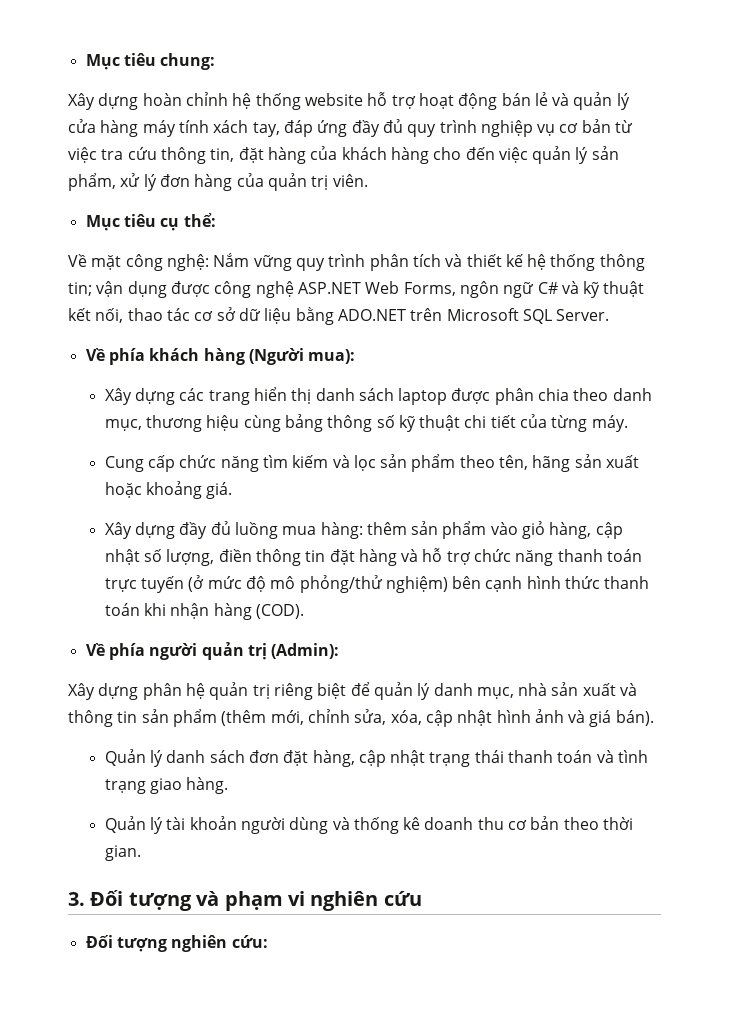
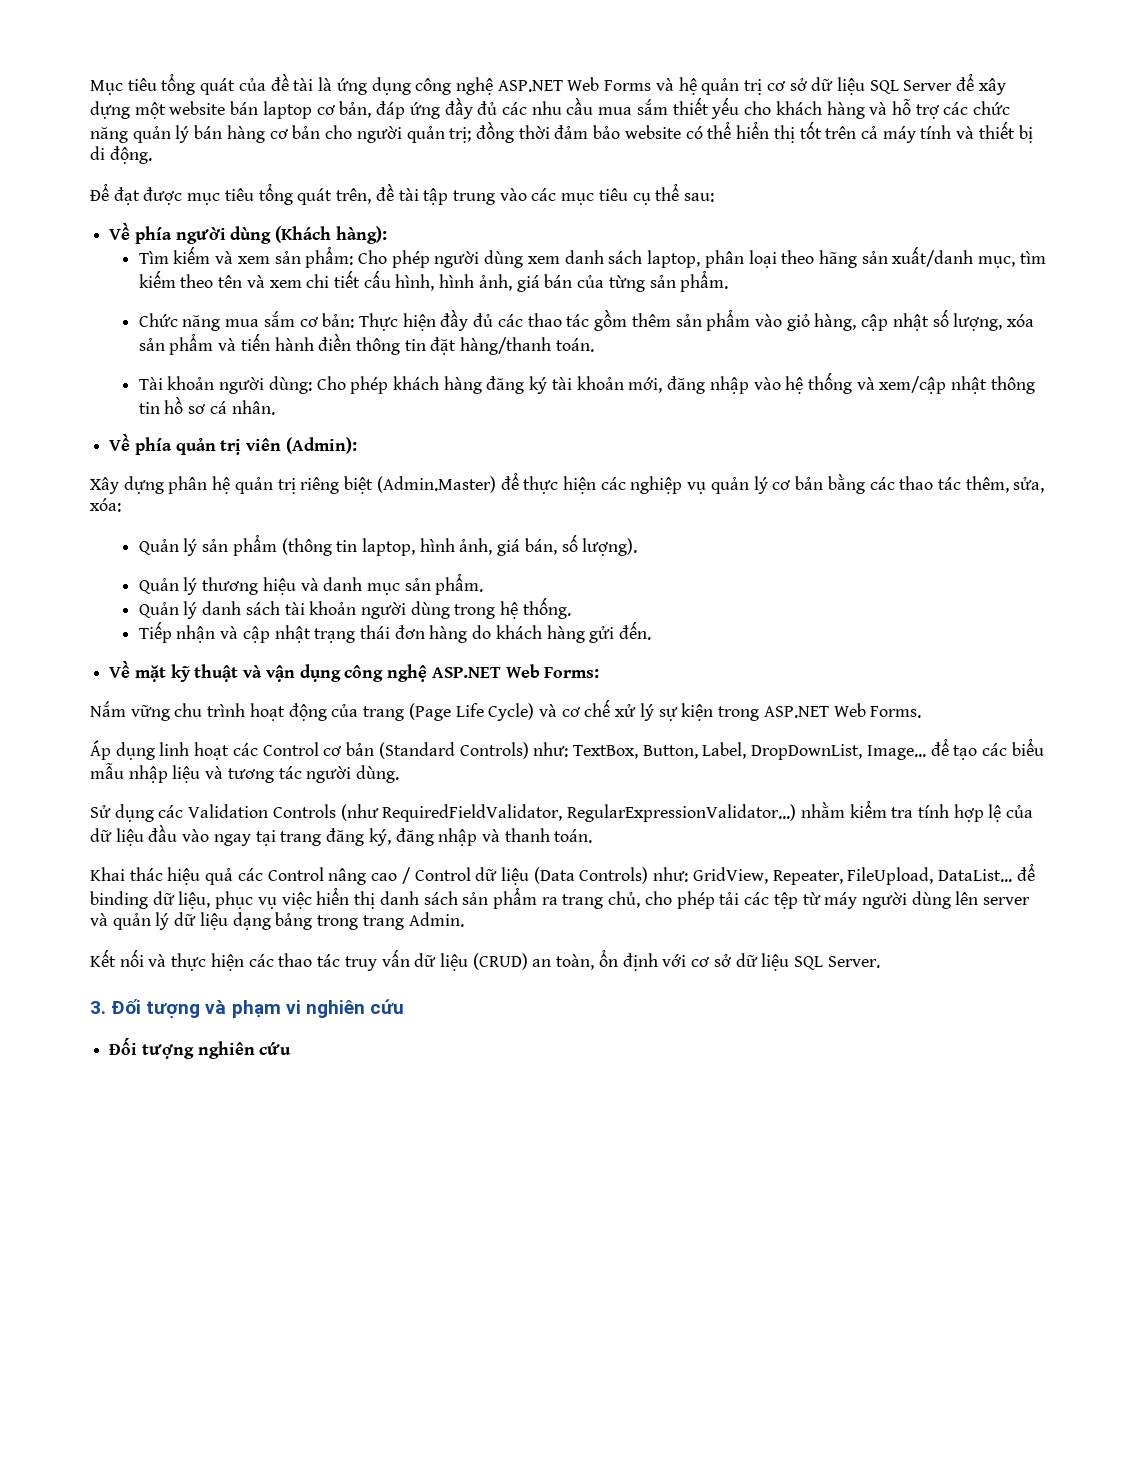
- Mục tiêu chung:
- Xây dựng hoàn chỉnh hệ thống website hỗ trợ hoạt động bán lẻ và quản lý cửa hàng máy tính xách tay, đáp ứng đầy đủ quy trình nghiệp vụ cơ bản từ việc tra cứu thông tin, đặt hàng của khách hàng cho đến việc quản lý sản phẩm, xử lý đơn hàng của quản trị viên.
- Mục tiêu cụ thể:
- Về mặt công nghệ: Nắm vững quy trình phân tích và thiết kế hệ thống thông tin; vận dụng được công nghệ ASP.NET Web Forms, ngôn ngữ C# và kỹ thuật kết nối, thao tác cơ sở dữ liệu bằng ADO.NET trên Microsoft SQL Server.
- Về phía khách hàng (Người mua):
- Xây dựng các trang hiển thị danh sách laptop được phân chia theo danh mục, thương hiệu cùng bảng thông số kỹ thuật chi tiết của từng máy.
- Cung cấp chức năng tìm kiếm và lọc sản phẩm theo tên, hãng sản xuất hoặc khoảng giá.
- Xây dựng đầy đủ luồng mua hàng: thêm sản phẩm vào giỏ hàng, cập nhật số lượng, điền thông tin đặt hàng và hỗ trợ chức năng thanh toán trực tuyến (ở mức độ mô phỏng/thử nghiệm) bên cạnh hình thức thanh toán khi nhận hàng (COD).
- Về phía người quản trị (Admin):
+ Mục tiêu tổng quát của đề tài là ứng dụng công nghệ ASP.NET Web Forms và hệ quản trị cơ sở dữ liệu SQL Server để xây dựng một website bán laptop cơ bản, đáp ứng đầy đủ các nhu cầu mua sắm thiết yếu cho khách hàng và hỗ trợ các chức năng quản lý bán hàng cơ bản cho người quản trị; đồng thời đảm bảo website có thể hiển thị tốt trên cả máy tính và thiết bị di động.
+ Để đạt được mục tiêu tổng quát trên, đề tài tập trung vào các mục tiêu cụ thể sau:
+ Về phía người dùng (Khách hàng):
+ Tìm kiếm và xem sản phẩm: Cho phép người dùng xem danh sách laptop, phân loại theo hãng sản xuất/danh mục, tìm kiếm theo tên và xem chi tiết cấu hình, hình ảnh, giá bán của từng sản phẩm.
+ Chức năng mua sắm cơ bản: Thực hiện đầy đủ các thao tác gồm thêm sản phẩm vào giỏ hàng, cập nhật số lượng, xóa sản phẩm và tiến hành điền thông tin đặt hàng/thanh toán.
+ Tài khoản người dùng: Cho phép khách hàng đăng ký tài khoản mới, đăng nhập vào hệ thống và xem/cập nhật thông tin hồ sơ cá nhân.
+ Về phía quản trị viên (Admin):
- Xây dựng phân hệ quản trị riêng biệt để quản lý danh mục, nhà sản xuất và thông tin sản phẩm (thêm mới, chỉnh sửa, xóa, cập nhật hình ảnh và giá bán).
- Quản lý danh sách đơn đặt hàng, cập nhật trạng thái thanh toán và tình trạng giao hàng.
- Quản lý tài khoản người dùng và thống kê doanh thu cơ bản theo thời gian.
+ Xây dựng phân hệ quản trị riêng biệt (Admin.Master) để thực hiện các nghiệp vụ quản lý cơ bản bằng các thao tác thêm, sửa, xóa:
+ Quản lý sản phẩm (thông tin laptop, hình ảnh, giá bán, số lượng).
+ Quản lý thương hiệu và danh mục sản phẩm.
+ Quản lý danh sách tài khoản người dùng trong hệ thống.
+ Tiếp nhận và cập nhật trạng thái đơn hàng do khách hàng gửi đến.
+ Về mặt kỹ thuật và vận dụng công nghệ ASP.NET Web Forms:
+ Nắm vững chu trình hoạt động của trang (Page Life Cycle) và cơ chế xử lý sự kiện trong ASP.NET Web Forms.
+ Áp dụng linh hoạt các Control cơ bản (Standard Controls) như: TextBox, Button, Label, DropDownList, Image... để tạo các biểu mẫu nhập liệu và tương tác người dùng.
+ Sử dụng các Validation Controls (như RequiredFieldValidator, RegularExpressionValidator...) nhằm kiểm tra tính hợp lệ của dữ liệu đầu vào ngay tại trang đăng ký, đăng nhập và thanh toán.
+ Khai thác hiệu quả các Control nâng cao / Control dữ liệu (Data Controls) như: GridView, Repeater, FileUpload, DataList... để binding dữ liệu, phục vụ việc hiển thị danh sách sản phẩm ra trang chủ, cho phép tải các tệp từ máy người dùng lên server và quản lý dữ liệu dạng bảng trong trang Admin.
+ Kết nối và thực hiện các thao tác truy vấn dữ liệu (CRUD) an toàn, ổn định với cơ sở dữ liệu SQL Server.
- Đối tượng nghiên cứu:
+ Đối tượng nghiên cứu

